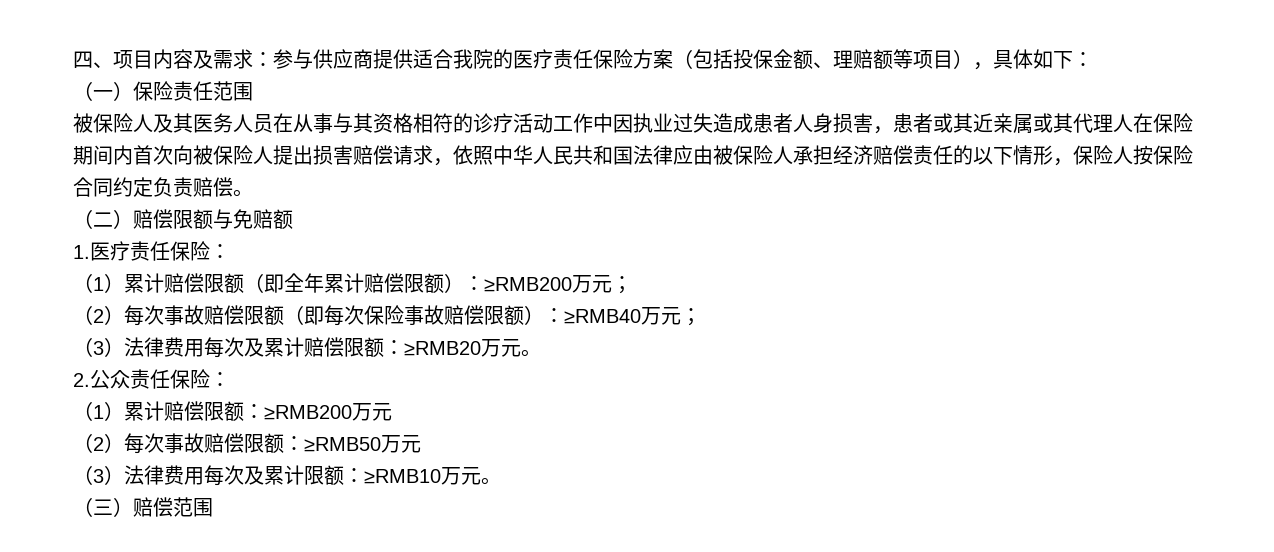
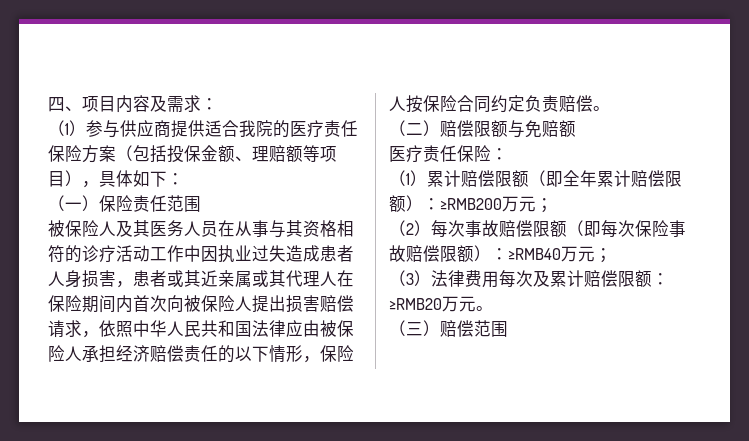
- 四、项目内容及需求：参与供应商提供适合我院的医疗责任保险方案（包括投保金额、理赔额等项目），具体如下：
+ 四、项目内容及需求：
+ （1）参与供应商提供适合我院的医疗责任保险方案（包括投保金额、理赔额等项目），具体如下：
- 1.医疗责任保险：
+ 医疗责任保险：
- 2.公众责任保险：
- （1）累计赔偿限额：≥RMB200万元
- （2）每次事故赔偿限额：≥RMB50万元
- （3）法律费用每次及累计限额：≥RMB10万元。

